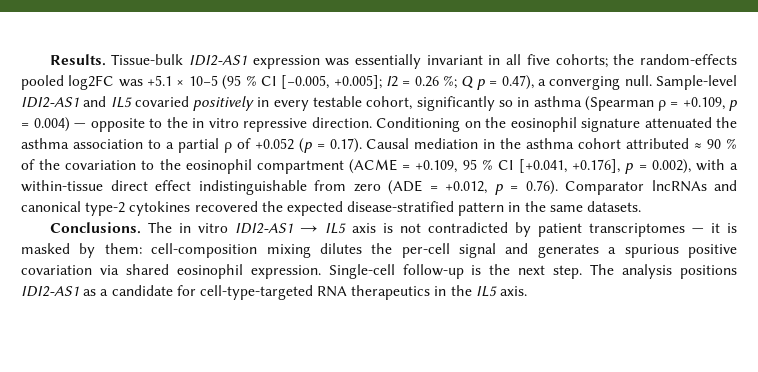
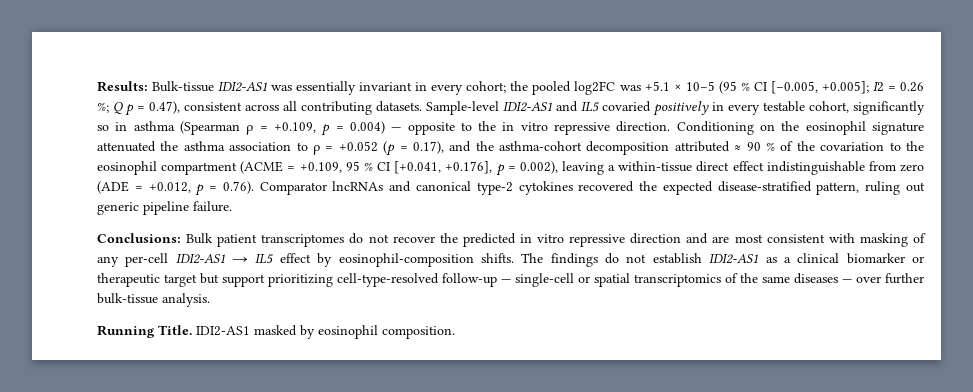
- Results. Tissue-bulk IDI2-AS1 expression was essentially invariant in all five cohorts; the random-effects pooled log2FC was +5.1 × 10−5 (95 % CI [−0.005, +0.005]; I2 = 0.26 %; Q p = 0.47), a converging null.
+ Results: Bulk-tissue IDI2-AS1 was essentially invariant in every cohort; the pooled log2FC was +5.1 × 10−5 (95 % CI [−0.005, +0.005]; I2 = 0.26 %; Q p = 0.47), consistent across all contributing datasets.
- Conditioning on the eosinophil signature attenuated the asthma association to a partial ρ of +0.052 (p = 0.17). Causal mediation in the asthma cohort attributed ≈ 90 % of the covariation to the eosinophil compartment (ACME = +0.109, 95 % CI [+0.041, +0.176], p = 0.002), with a within-tissue direct effect indistinguishable from zero (ADE = +0.012, p = 0.76). Comparator lncRNAs and canonical type-2 cytokines recovered the expected disease-stratified pattern in the same datasets.
- Conclusions. The in vitro IDI2-AS1 → IL5 axis is not contradicted by patient transcriptomes — it is masked by them: cell-composition mixing dilutes the per-cell signal and generates a spurious positive covariation via shared eosinophil expression. Single-cell follow-up is the next step. The analysis positions IDI2-AS1 as a candidate for cell-type-targeted RNA therapeutics in the IL5 axis.
+ Conditioning on the eosinophil signature attenuated the asthma association to ρ = +0.052 (p = 0.17), and the asthma-cohort decomposition attributed ≈ 90 % of the covariation to the eosinophil compartment (ACME = +0.109, 95 % CI [+0.041, +0.176], p = 0.002), leaving a within-tissue direct effect indistinguishable from zero (ADE = +0.012, p = 0.76). Comparator lncRNAs and canonical type-2 cytokines recovered the expected disease-stratified pattern, ruling out generic pipeline failure.
+ Conclusions: Bulk patient transcriptomes do not recover the predicted in vitro repressive direction and are most consistent with masking of any per-cell IDI2-AS1 → IL5 effect by eosinophil-composition shifts. The findings do not establish IDI2-AS1 as a clinical biomarker or therapeutic target but support prioritizing cell-type-resolved follow-up — single-cell or spatial transcriptomics of the same diseases — over further bulk-tissue analysis.
+ Running Title. IDI2-AS1 masked by eosinophil composition.

